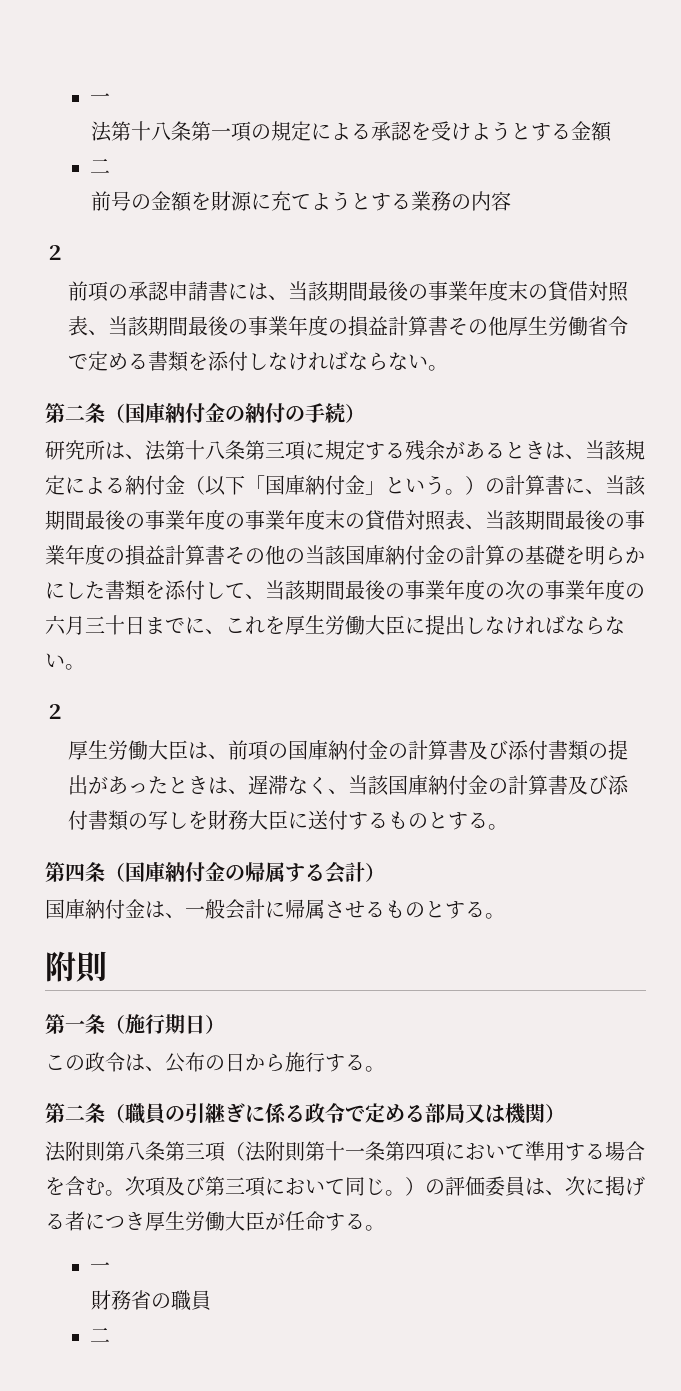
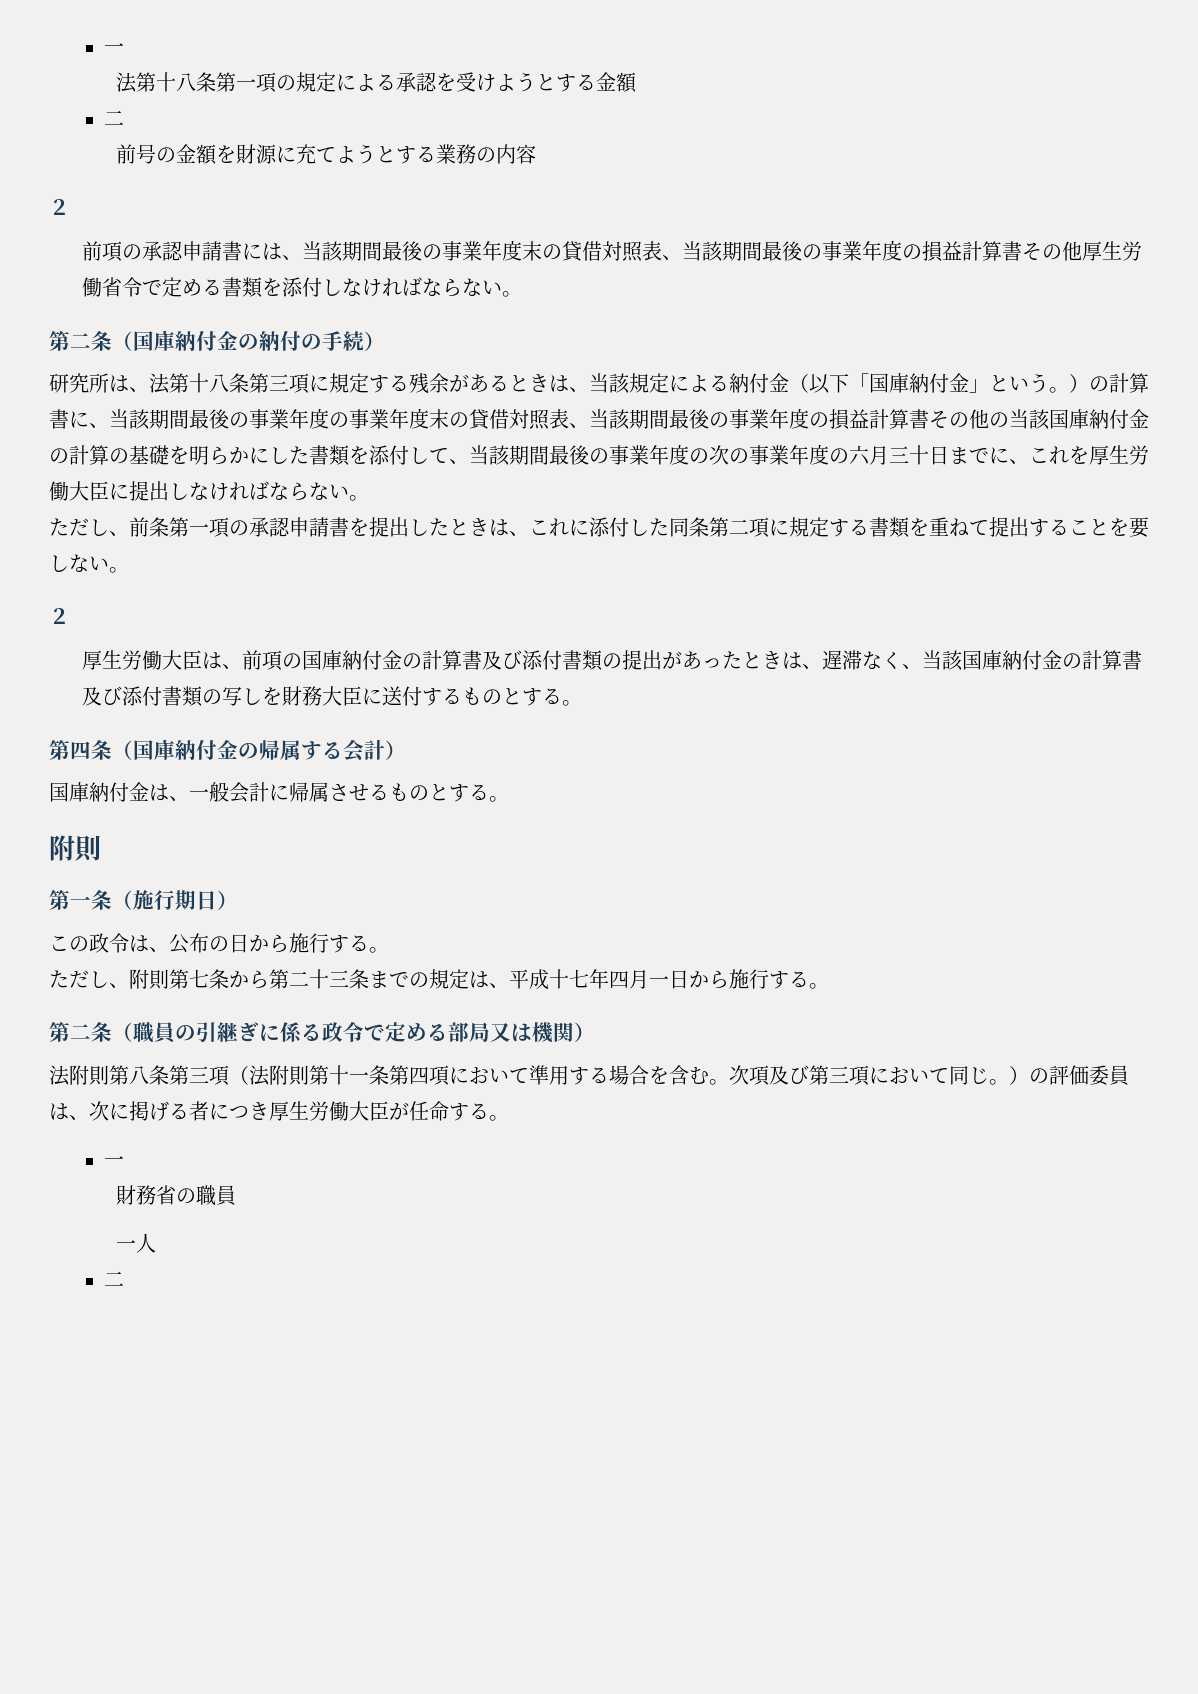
+ ただし、前条第一項の承認申請書を提出したときは、これに添付した同条第二項に規定する書類を重ねて提出することを要しない。
+ ただし、附則第七条から第二十三条までの規定は、平成十七年四月一日から施行する。
+ 一人

